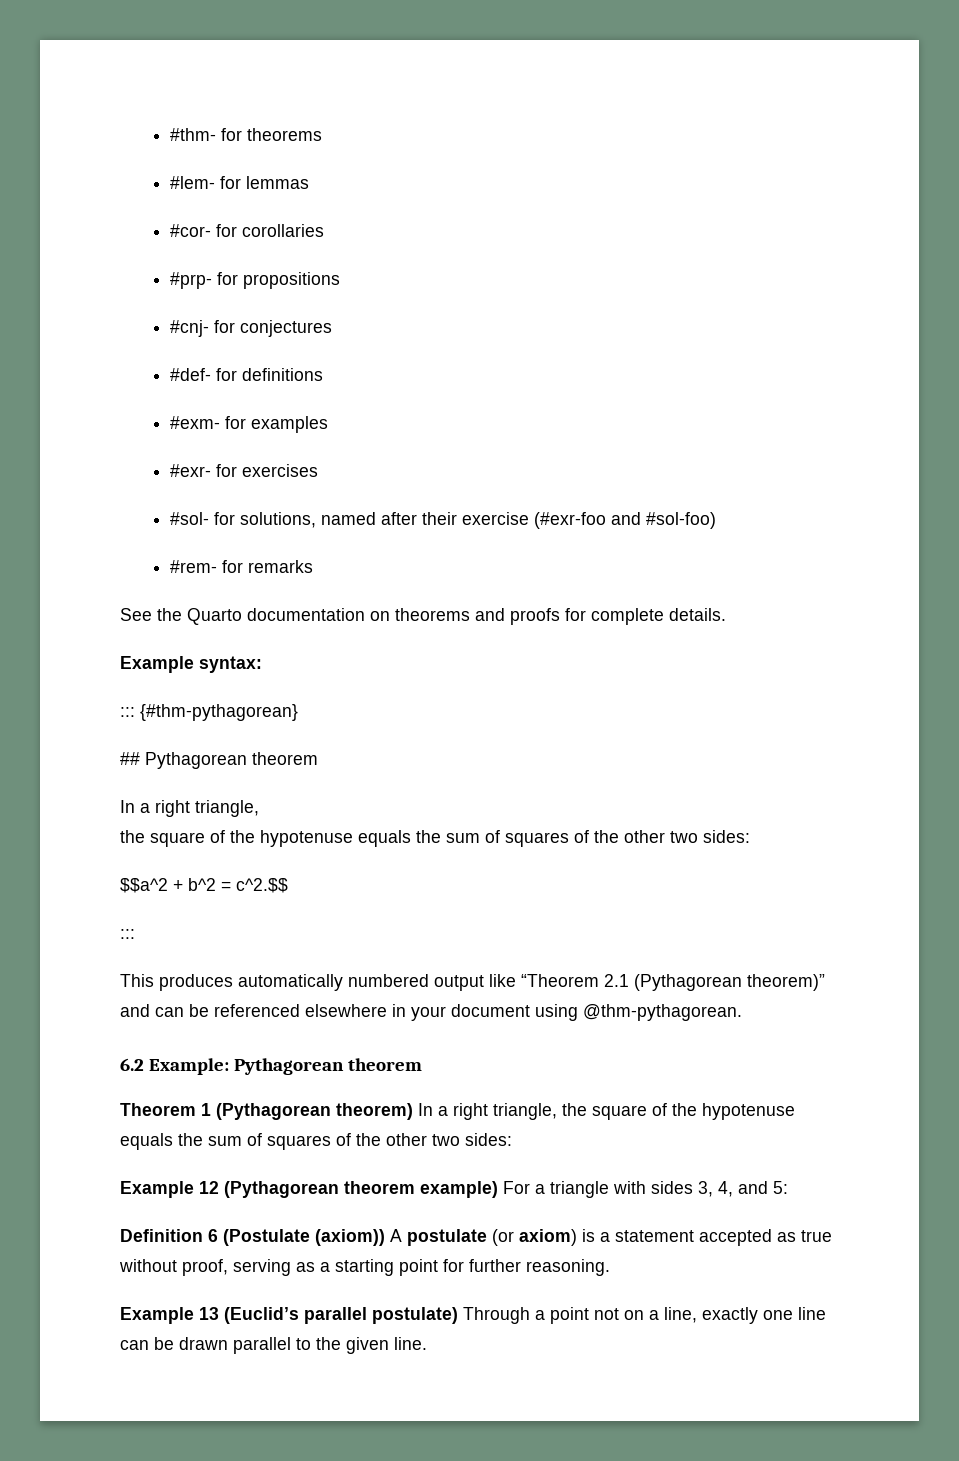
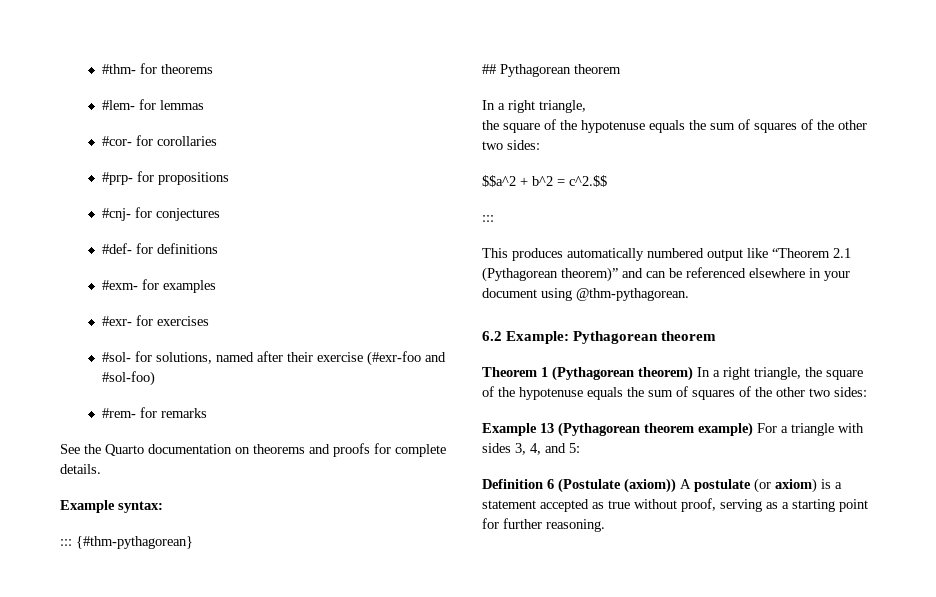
- Example 12 (Pythagorean theorem example) For a triangle with sides 3, 4, and 5:
+ Example 13 (Pythagorean theorem example) For a triangle with sides 3, 4, and 5:
- Example 13 (Euclid’s parallel postulate) Through a point not on a line, exactly one line can be drawn parallel to the given line.

